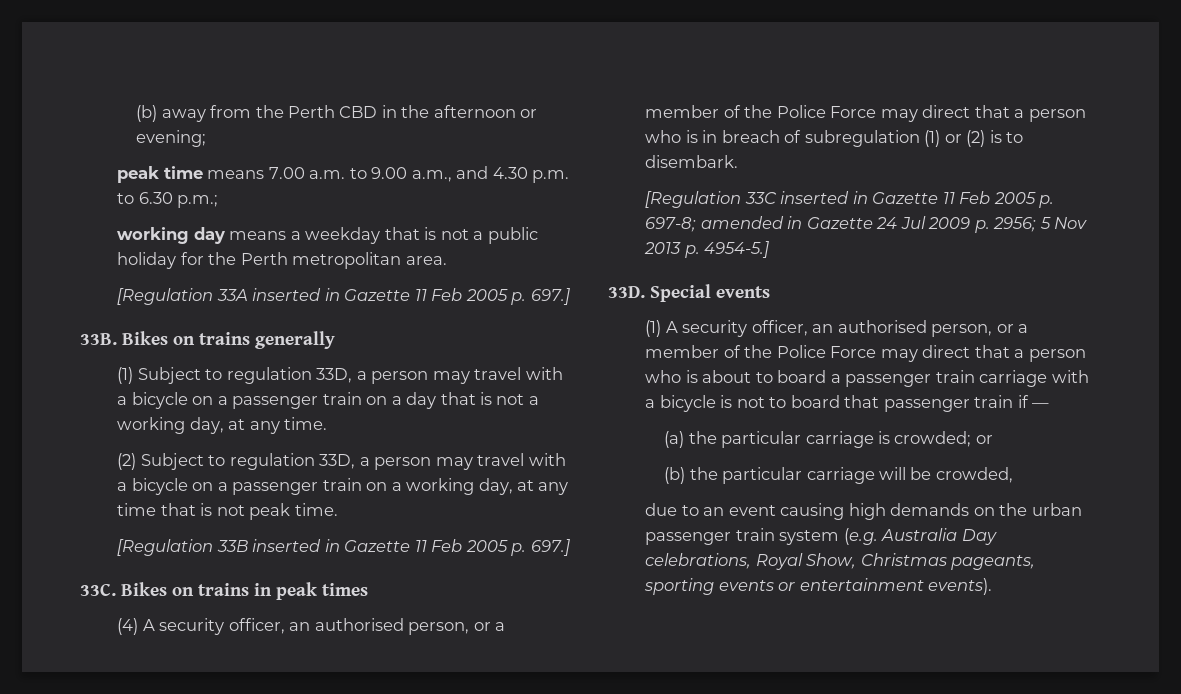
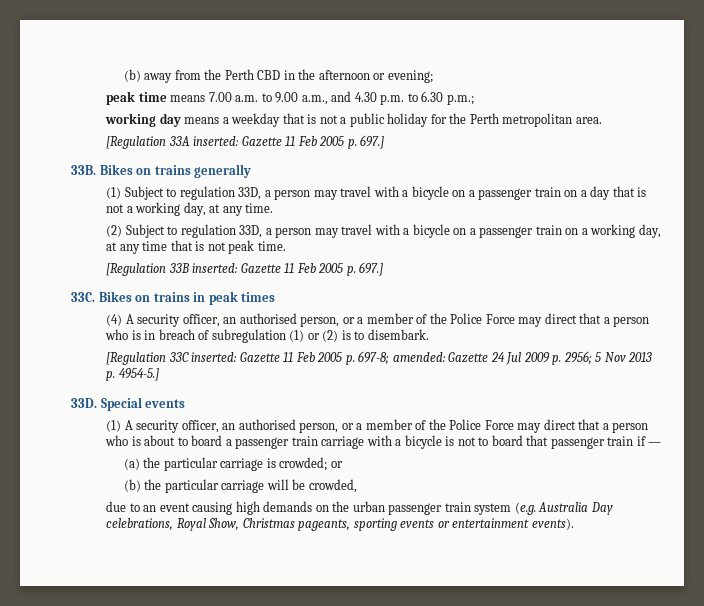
- [Regulation 33A inserted in Gazette 11 Feb 2005 p. 697.]
+ [Regulation 33A inserted: Gazette 11 Feb 2005 p. 697.]
- [Regulation 33B inserted in Gazette 11 Feb 2005 p. 697.]
+ [Regulation 33B inserted: Gazette 11 Feb 2005 p. 697.]
- [Regulation 33C inserted in Gazette 11 Feb 2005 p. 697-8; amended in Gazette 24 Jul 2009 p. 2956; 5 Nov 2013 p. 4954-5.]
+ [Regulation 33C inserted: Gazette 11 Feb 2005 p. 697-8; amended: Gazette 24 Jul 2009 p. 2956; 5 Nov 2013 p. 4954-5.]

